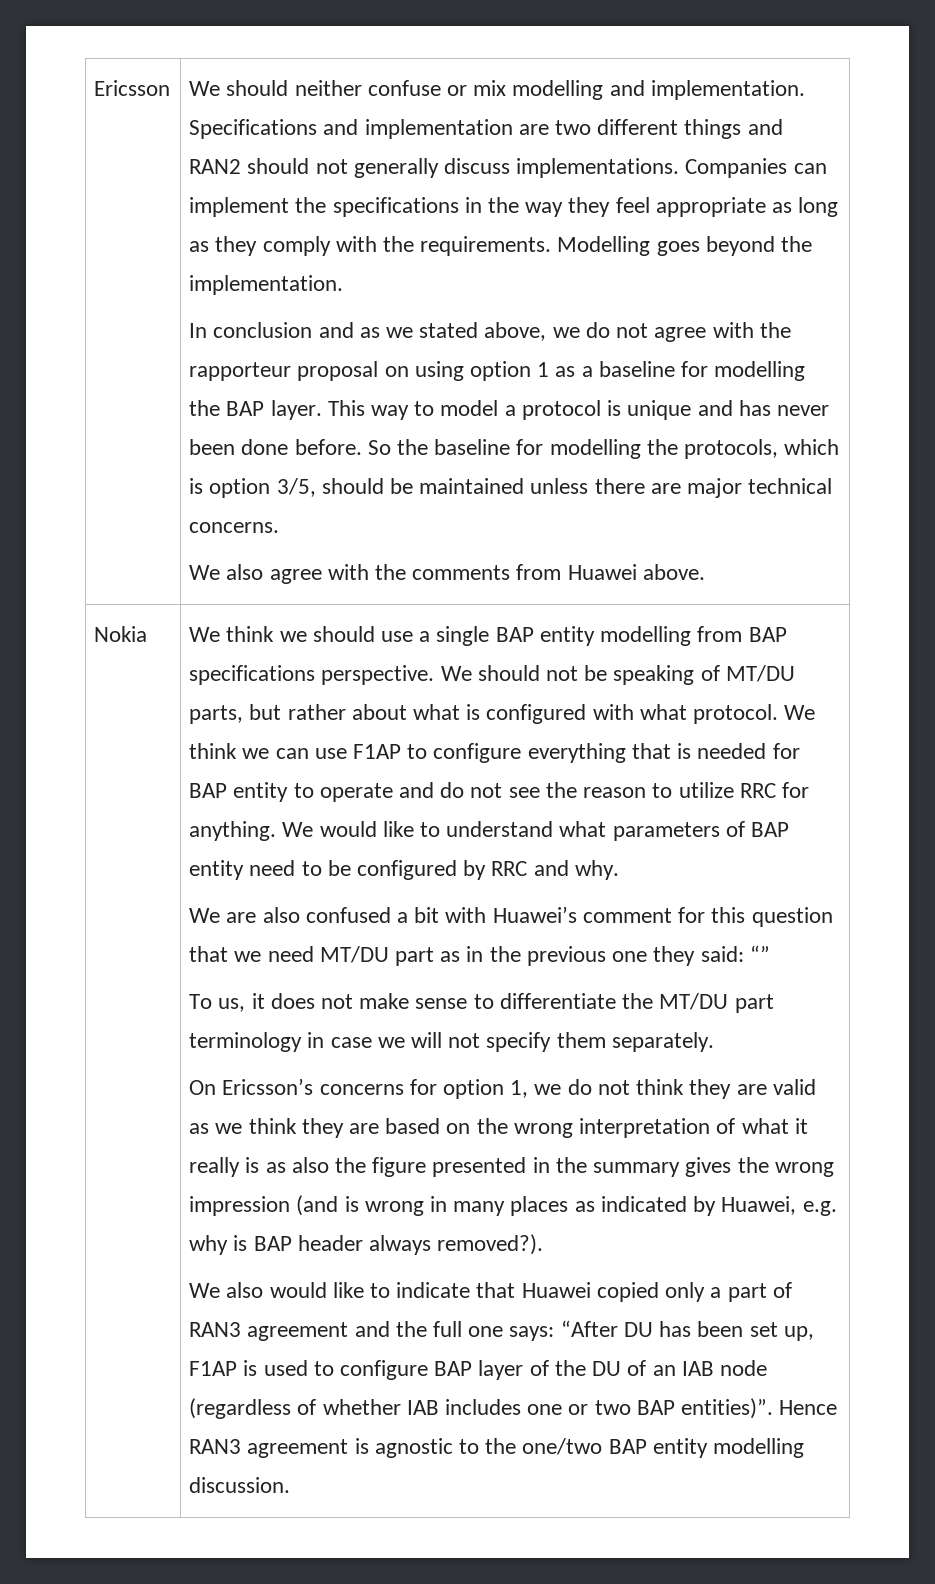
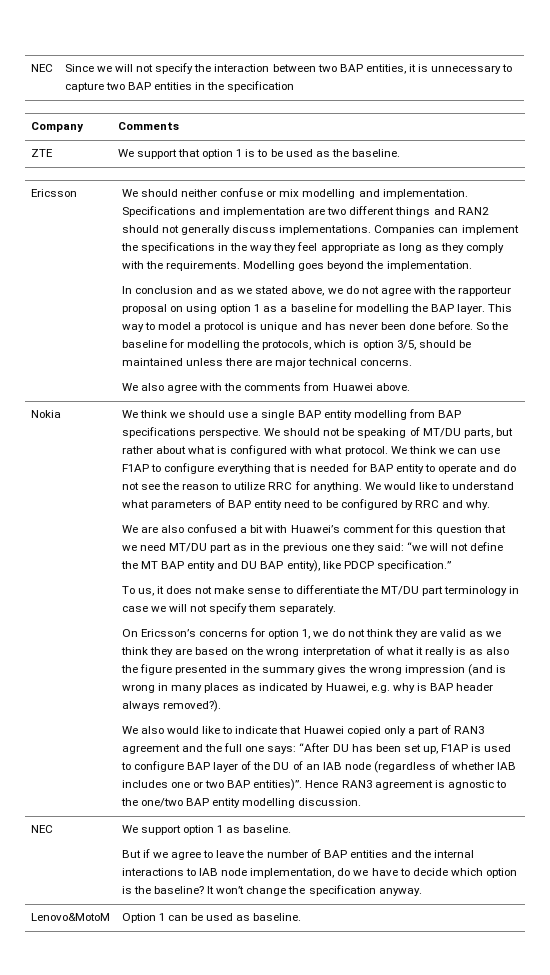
+ NEC | Since we will not specify the interaction between two BAP entities, it is unnecessary to capture two BAP entities in the specification
+ Company | Comments
+ ZTE | We support that option 1 is to be used as the baseline.
- We are also confused a bit with Huawei’s comment for this question that we need MT/DU part as in the previous one they said: “”
+ We are also confused a bit with Huawei’s comment for this question that we need MT/DU part as in the previous one they said: “we will not define the MT BAP entity and DU BAP entity), like PDCP specification.”
+ NEC | We support option 1 as baseline.
+ But if we agree to leave the number of BAP entities and the internal interactions to IAB node implementation, do we have to decide which option is the baseline? It won’t change the specification anyway.
+ Lenovo&MotoM | Option 1 can be used as baseline.

